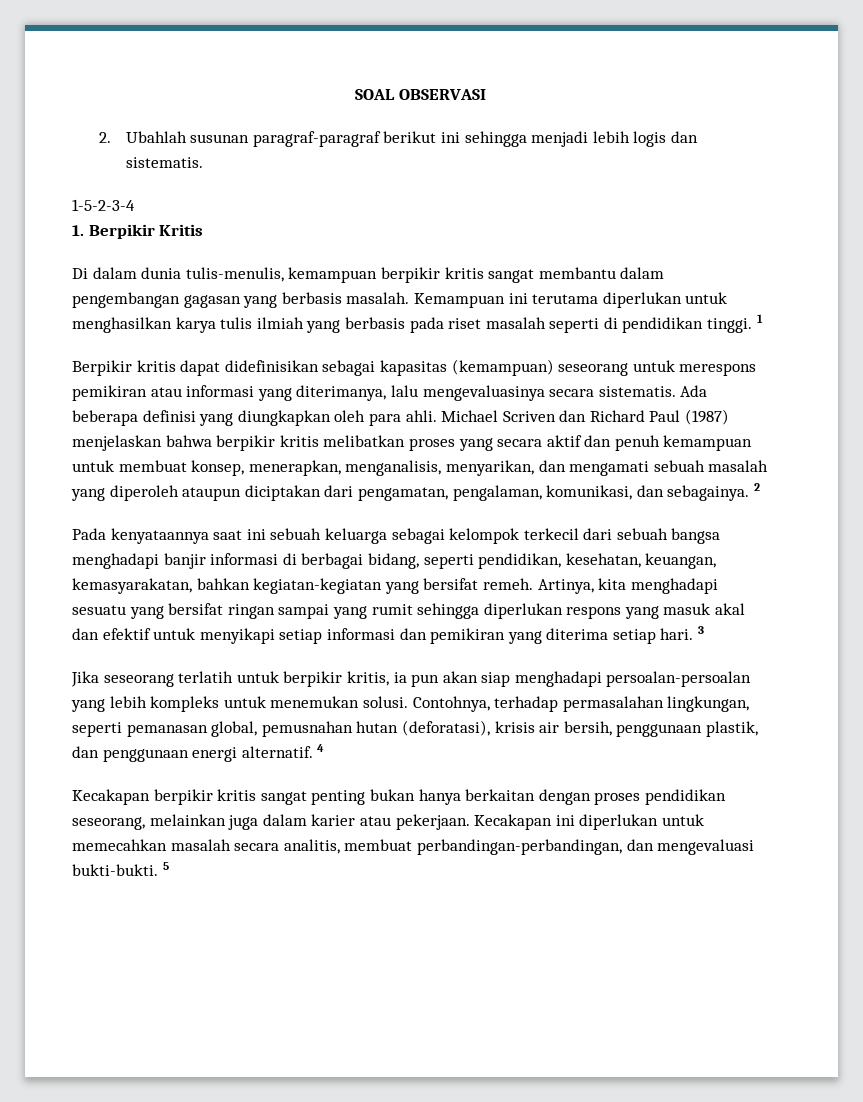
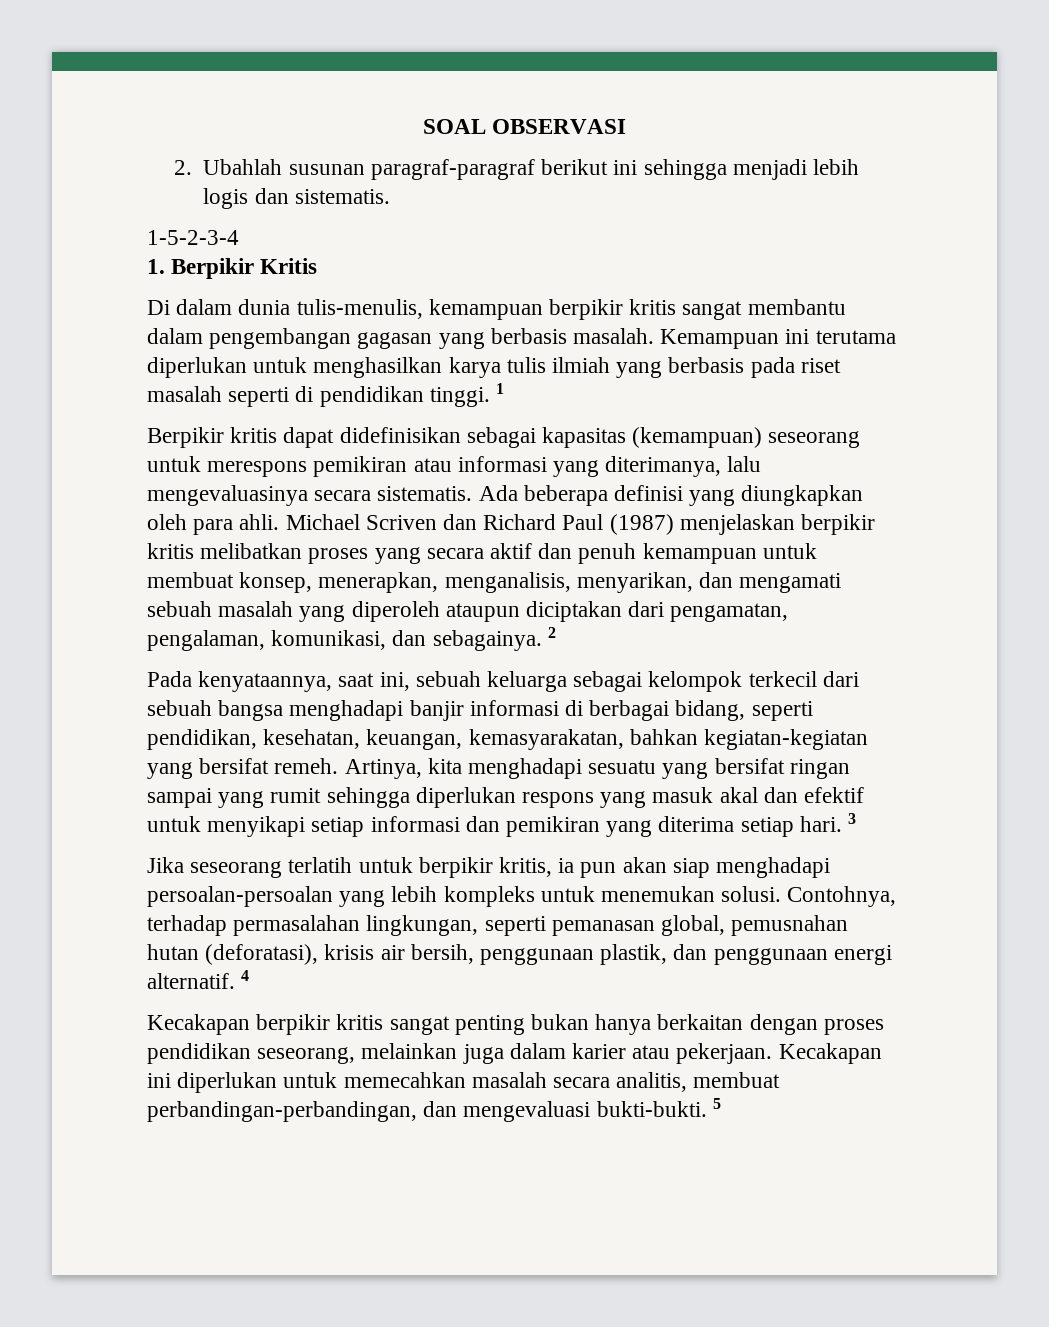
- Michael Scriven dan Richard Paul (1987) menjelaskan bahwa berpikir kritis melibatkan proses yang secara aktif dan penuh kemampuan untuk membuat konsep, menerapkan, menganalisis, menyarikan, dan mengamati sebuah masalah yang diperoleh ataupun diciptakan dari pengamatan, pengalaman, komunikasi, dan sebagainya.
+ Michael Scriven dan Richard Paul (1987) menjelaskan berpikir kritis melibatkan proses yang secara aktif dan penuh kemampuan untuk membuat konsep, menerapkan, menganalisis, menyarikan, dan mengamati sebuah masalah yang diperoleh ataupun diciptakan dari pengamatan, pengalaman, komunikasi, dan sebagainya.
- Pada kenyataannya saat ini sebuah keluarga sebagai kelompok terkecil dari sebuah bangsa menghadapi banjir informasi di berbagai bidang, seperti pendidikan, kesehatan, keuangan, kemasyarakatan, bahkan kegiatan-kegiatan yang bersifat remeh.
+ Pada kenyataannya, saat ini, sebuah keluarga sebagai kelompok terkecil dari sebuah bangsa menghadapi banjir informasi di berbagai bidang, seperti pendidikan, kesehatan, keuangan, kemasyarakatan, bahkan kegiatan-kegiatan yang bersifat remeh.

